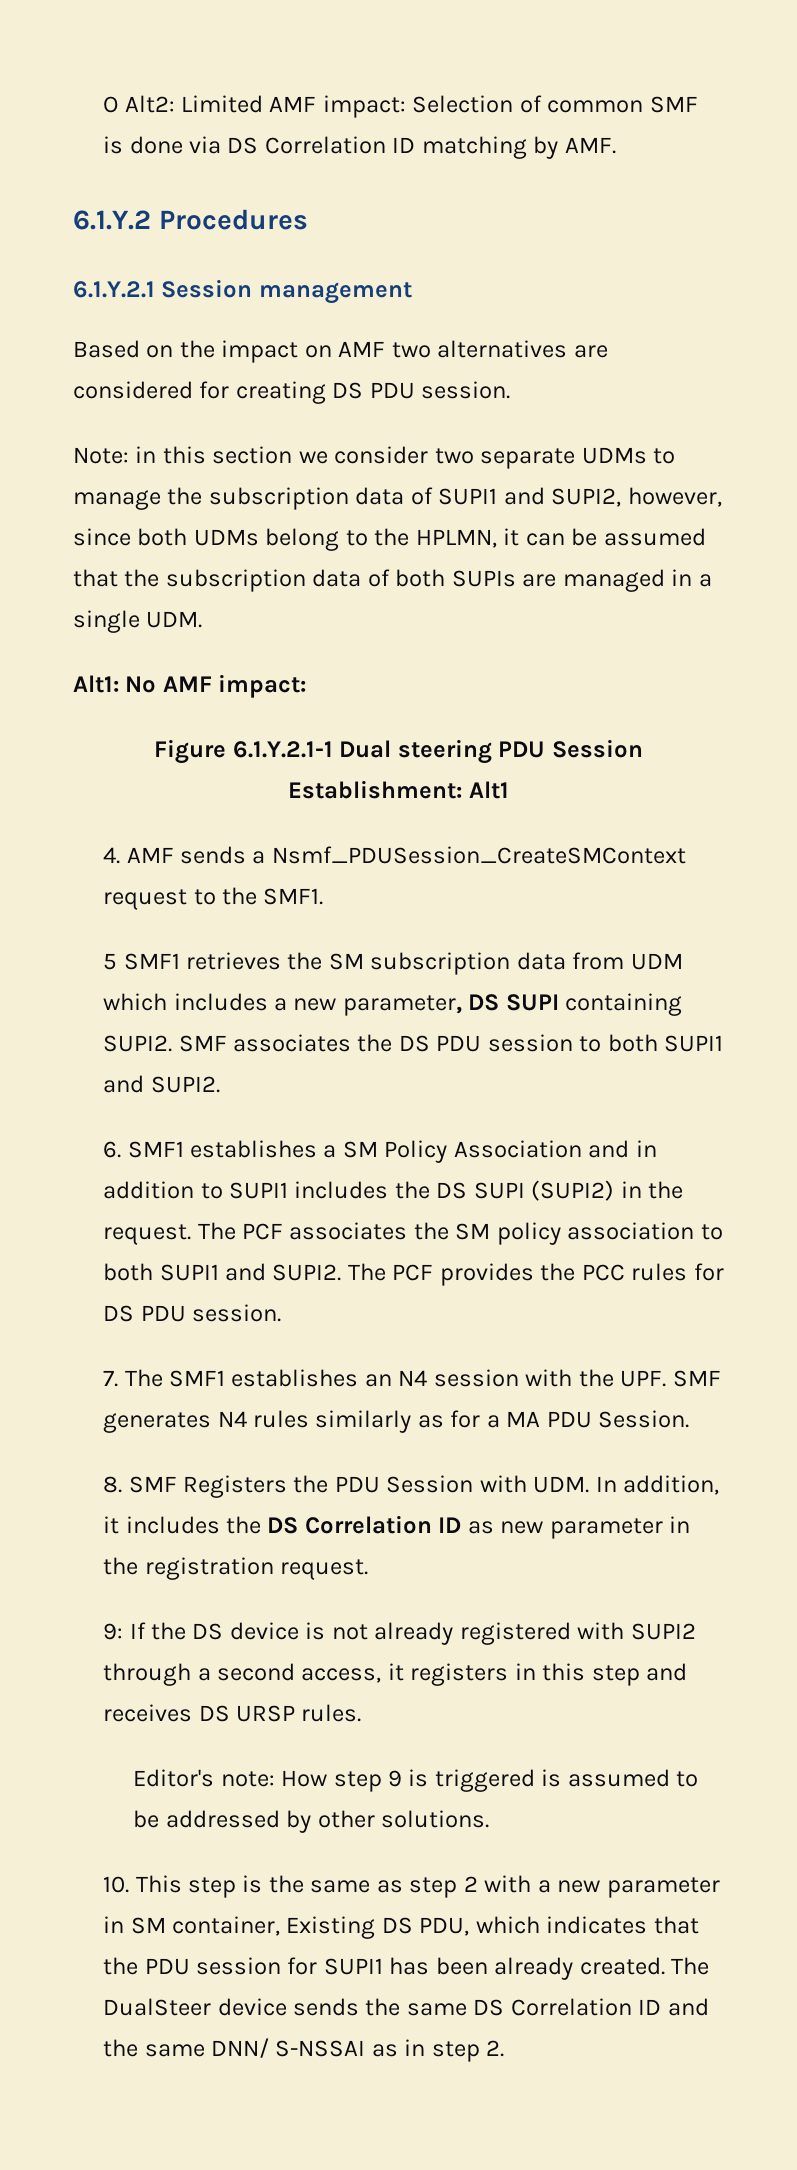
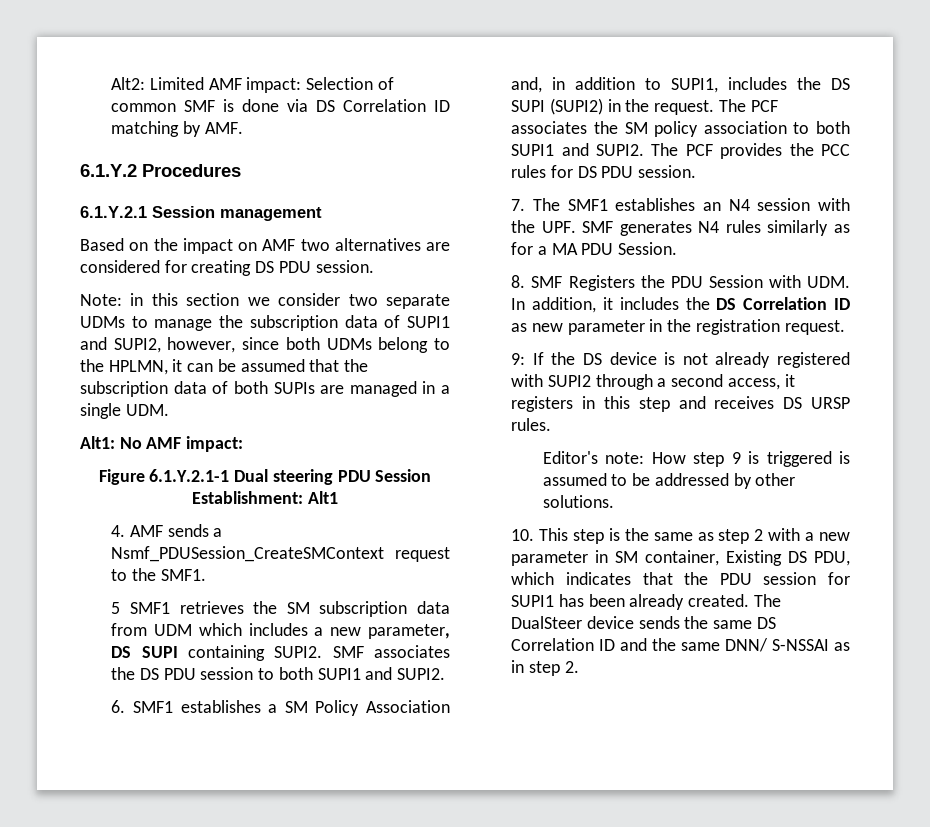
- O Alt2: Limited AMF impact: Selection of common SMF is done via DS Correlation ID matching by AMF.
+ Alt2: Limited AMF impact: Selection of common SMF is done via DS Correlation ID matching by AMF.
- 6. SMF1 establishes a SM Policy Association and in addition to SUPI1 includes the DS SUPI (SUPI2) in the request.
+ 6. SMF1 establishes a SM Policy Association and, in addition to SUPI1, includes the DS SUPI (SUPI2) in the request.

